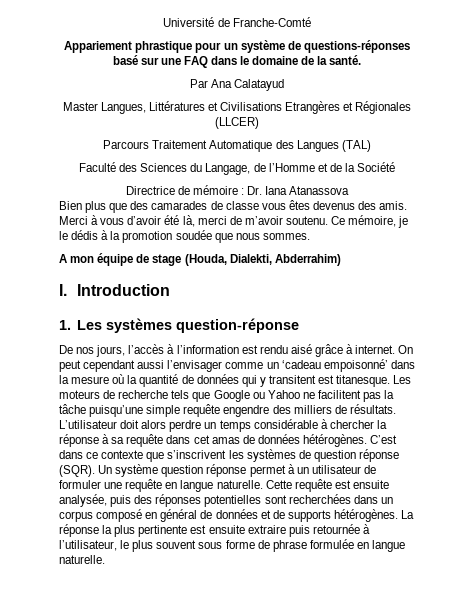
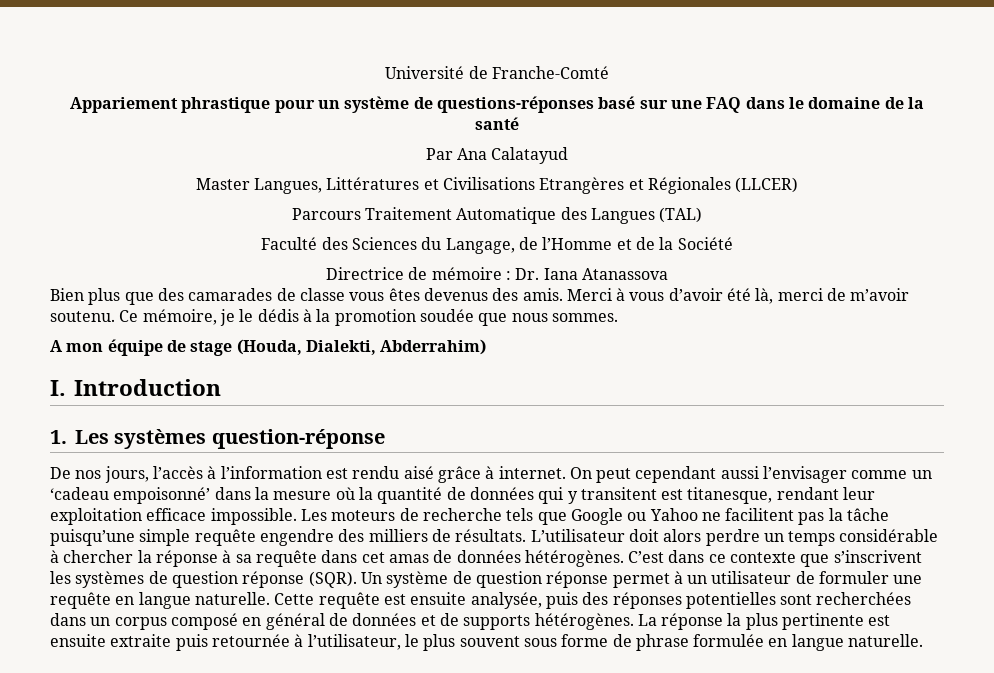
- Appariement phrastique pour un système de questions-réponses basé sur une FAQ dans le domaine de la santé.
+ Appariement phrastique pour un système de questions-réponses basé sur une FAQ dans le domaine de la santé
- On peut cependant aussi l’envisager comme un ‘cadeau empoisonné’ dans la mesure où la quantité de données qui y transitent est titanesque.
+ On peut cependant aussi l’envisager comme un ‘cadeau empoisonné’ dans la mesure où la quantité de données qui y transitent est titanesque, rendant leur exploitation efficace impossible.
- Un système question réponse permet à un utilisateur de formuler une requête en langue naturelle.
+ Un système de question réponse permet à un utilisateur de formuler une requête en langue naturelle.
- La réponse la plus pertinente est ensuite extraire puis retournée à l’utilisateur, le plus souvent sous forme de phrase formulée en langue naturelle.
+ La réponse la plus pertinente est ensuite extraite puis retournée à l’utilisateur, le plus souvent sous forme de phrase formulée en langue naturelle.

